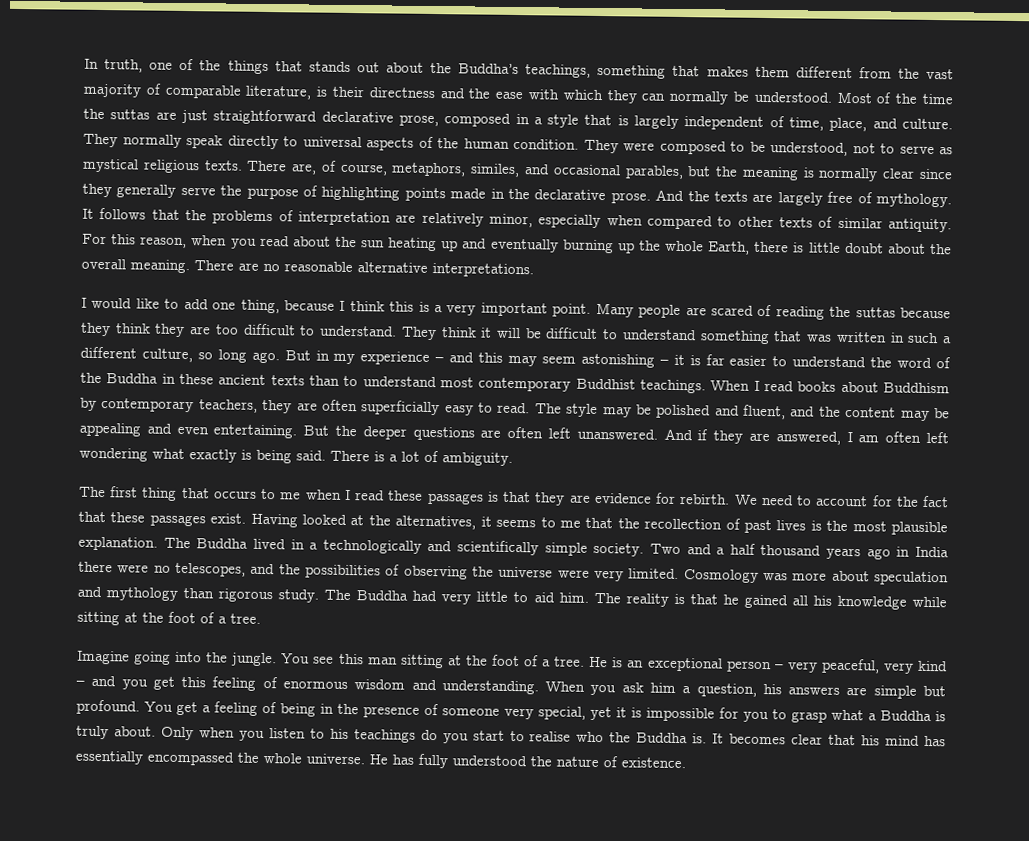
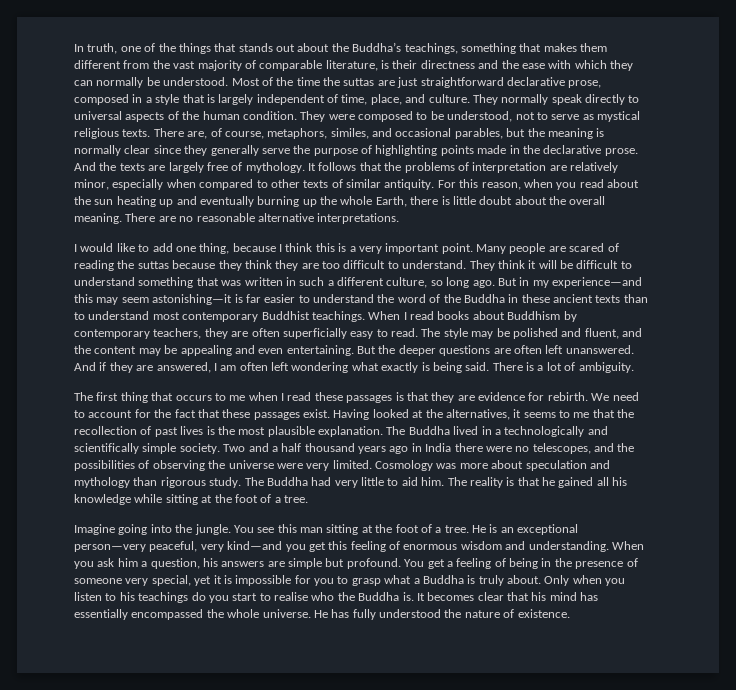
- But in my experience – and this may seem astonishing – it is far easier to understand the word of the Buddha in these ancient texts than to understand most contemporary Buddhist teachings.
+ But in my experience—and this may seem astonishing—it is far easier to understand the word of the Buddha in these ancient texts than to understand most contemporary Buddhist teachings.
- He is an exceptional person – very peaceful, very kind – and you get this feeling of enormous wisdom and understanding.
+ He is an exceptional person—very peaceful, very kind—and you get this feeling of enormous wisdom and understanding.

